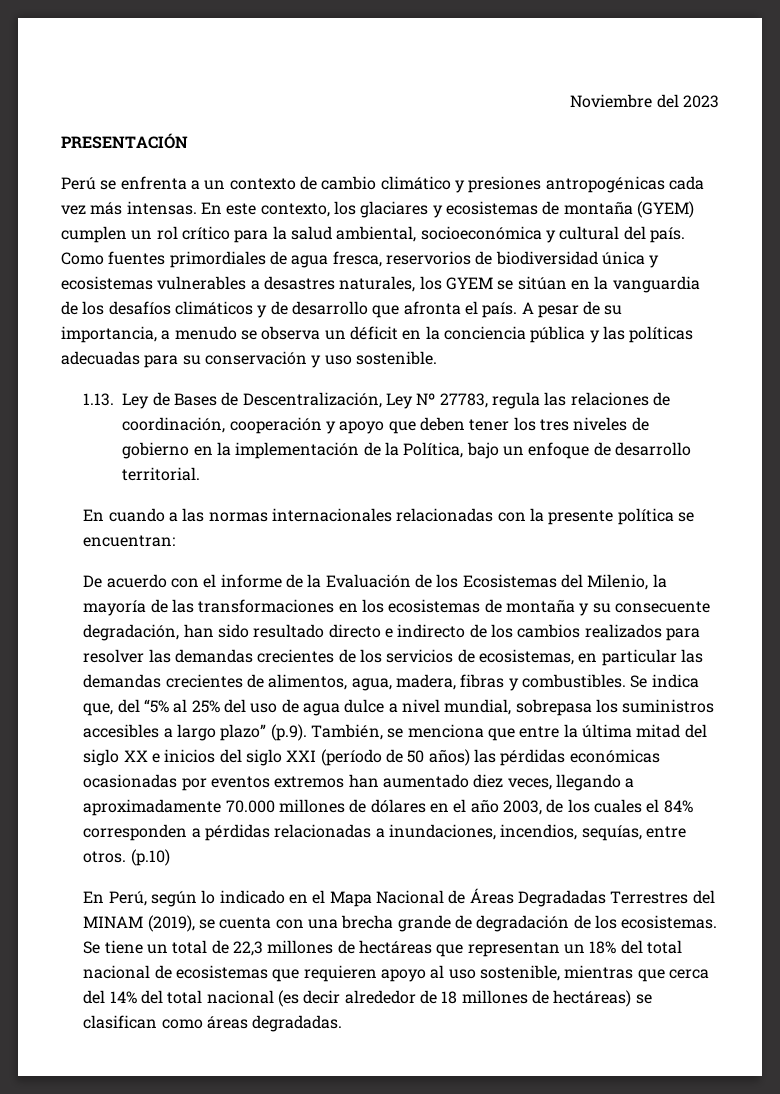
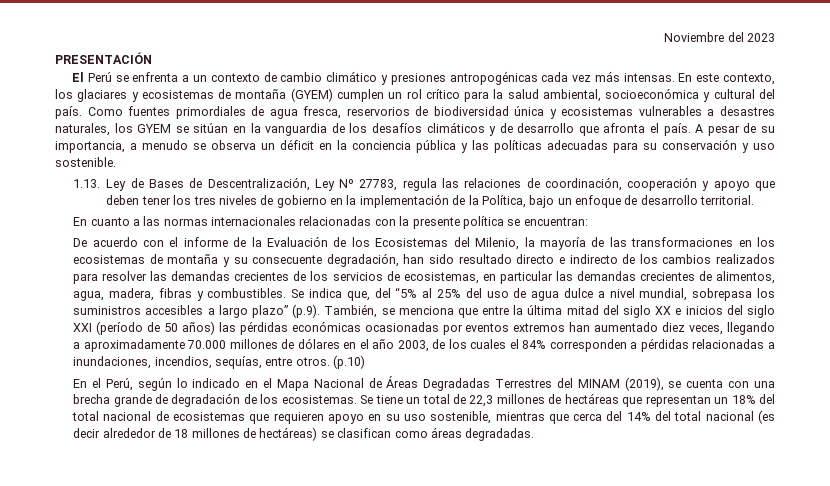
- Perú se enfrenta a un contexto de cambio climático y presiones antropogénicas cada vez más intensas.
+ El Perú se enfrenta a un contexto de cambio climático y presiones antropogénicas cada vez más intensas.
- En cuando a las normas internacionales relacionadas con la presente política se encuentran:
+ En cuanto a las normas internacionales relacionadas con la presente política se encuentran:
- En Perú, según lo indicado en el Mapa Nacional de Áreas Degradadas Terrestres del MINAM (2019), se cuenta con una brecha grande de degradación de los ecosistemas.
+ En el Perú, según lo indicado en el Mapa Nacional de Áreas Degradadas Terrestres del MINAM (2019), se cuenta con una brecha grande de degradación de los ecosistemas.
- Se tiene un total de 22,3 millones de hectáreas que representan un 18% del total nacional de ecosistemas que requieren apoyo al uso sostenible, mientras que cerca del 14% del total nacional (es decir alrededor de 18 millones de hectáreas) se clasifican como áreas degradadas.
+ Se tiene un total de 22,3 millones de hectáreas que representan un 18% del total nacional de ecosistemas que requieren apoyo en su uso sostenible, mientras que cerca del 14% del total nacional (es decir alrededor de 18 millones de hectáreas) se clasifican como áreas degradadas.

